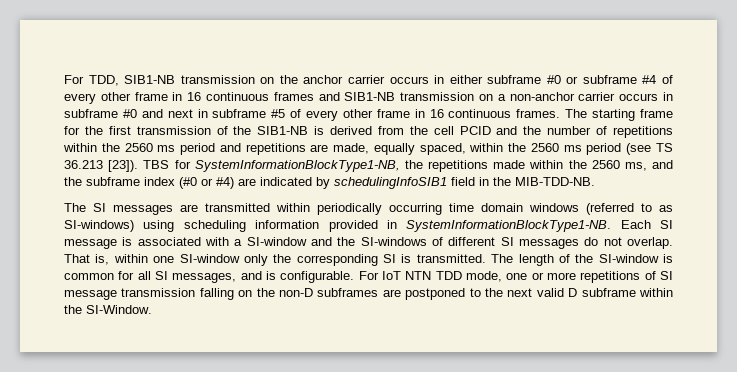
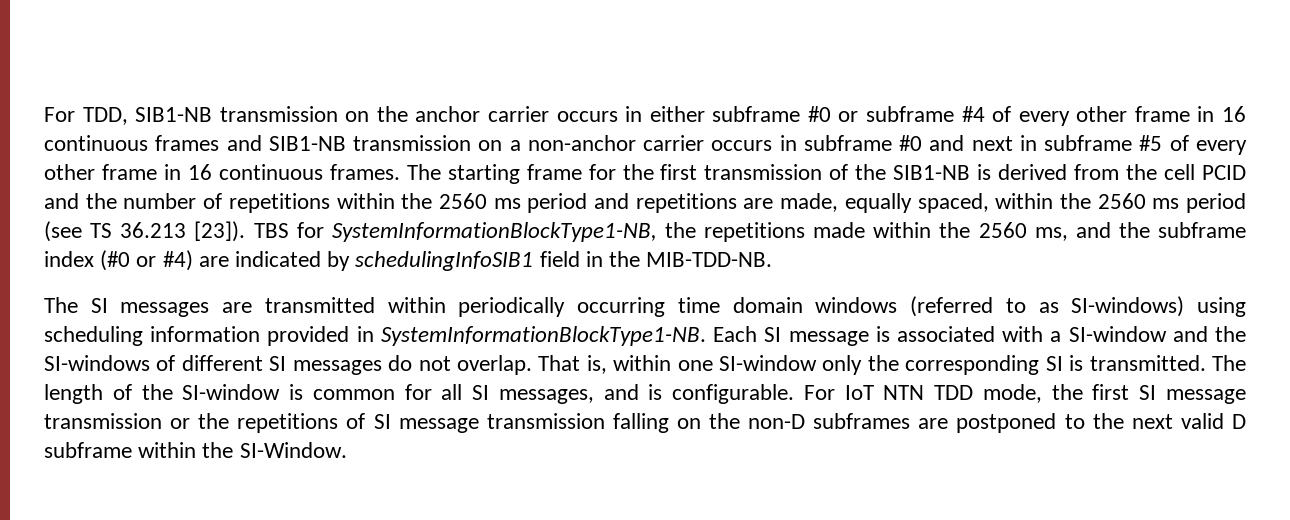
- For IoT NTN TDD mode, one or more repetitions of SI message transmission falling on the non-D subframes are postponed to the next valid D subframe within the SI-Window.
+ For IoT NTN TDD mode, the first SI message transmission or the repetitions of SI message transmission falling on the non-D subframes are postponed to the next valid D subframe within the SI-Window.

